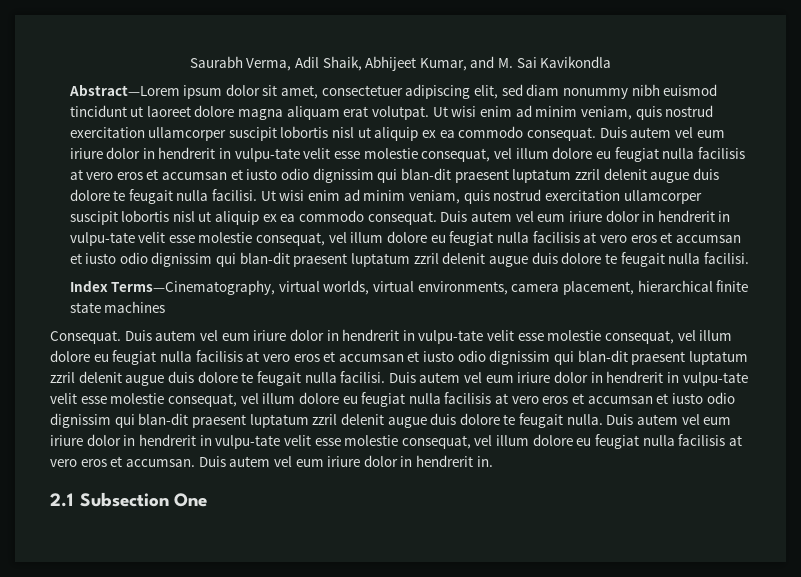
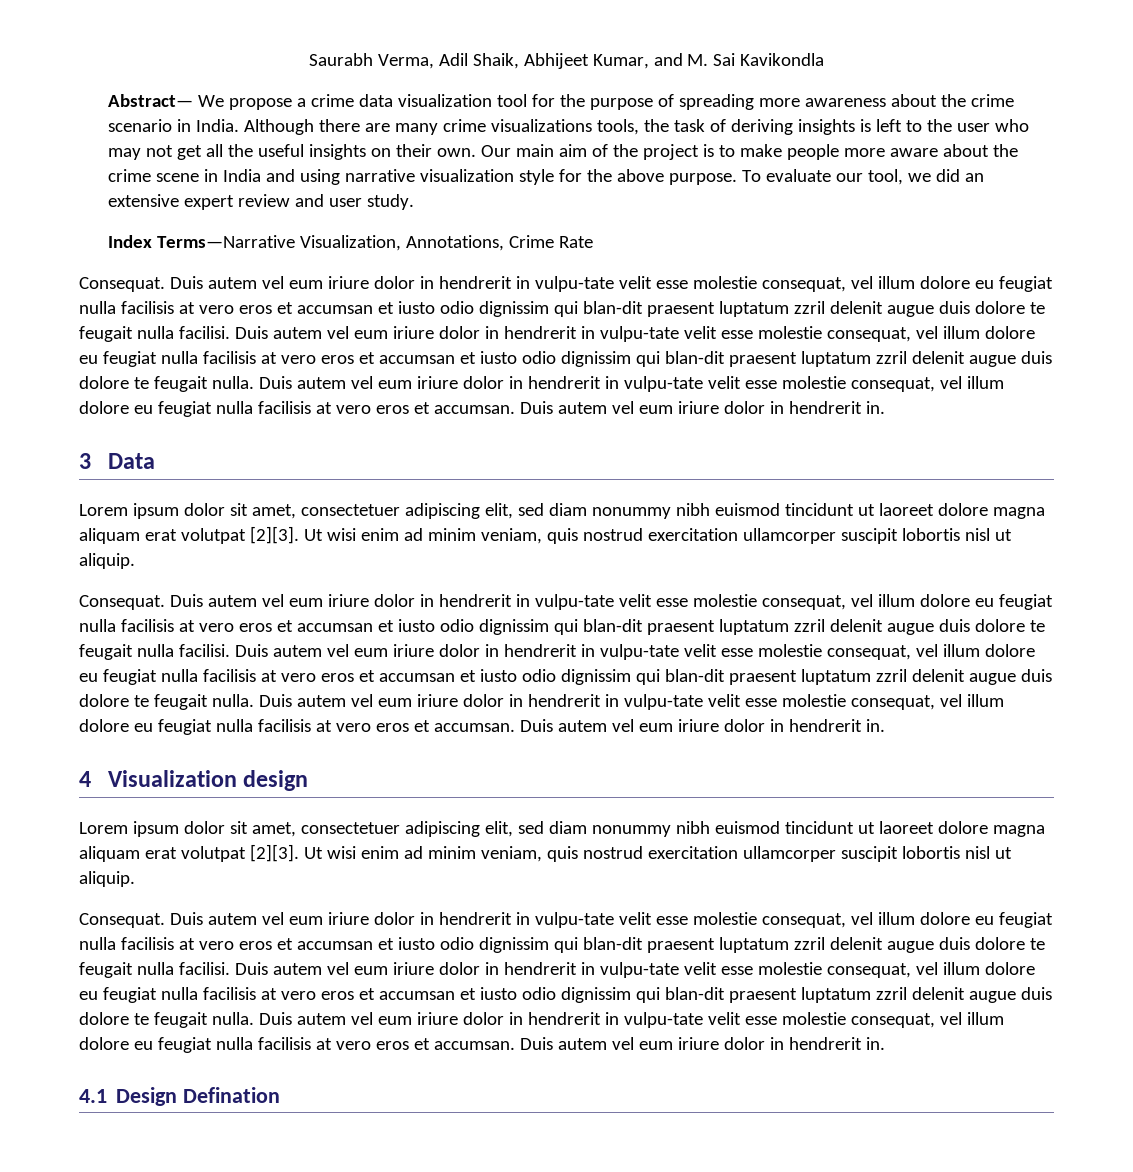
- Abstract—Lorem ipsum dolor sit amet, consectetuer adipiscing elit, sed diam nonummy nibh euismod tincidunt ut laoreet dolore magna aliquam erat volutpat. Ut wisi enim ad minim veniam, quis nostrud exercitation ullamcorper suscipit lobortis nisl ut aliquip ex ea commodo consequat. Duis autem vel eum iriure dolor in hendrerit in vulpu-tate velit esse molestie consequat, vel illum dolore eu feugiat nulla facilisis at vero eros et accumsan et iusto odio dignissim qui blan-dit praesent luptatum zzril delenit augue duis dolore te feugait nulla facilisi. Ut wisi enim ad minim veniam, quis nostrud exercitation ullamcorper suscipit lobortis nisl ut aliquip ex ea commodo consequat. Duis autem vel eum iriure dolor in hendrerit in vulpu-tate velit esse molestie consequat, vel illum dolore eu feugiat nulla facilisis at vero eros et accumsan et iusto odio dignissim qui blan-dit praesent luptatum zzril delenit augue duis dolore te feugait nulla facilisi.
- Index Terms—Cinematography, virtual worlds, virtual environments, camera placement, hierarchical finite state machines
+ Abstract— We propose a crime data visualization tool for the purpose of spreading more awareness about the crime scenario in India. Although there are many crime visualizations tools, the task of deriving insights is left to the user who may not get all the useful insights on their own. Our main aim of the project is to make people more aware about the crime scene in India and using narrative visualization style for the above purpose. To evaluate our tool, we did an extensive expert review and user study.
+ Index Terms—Narrative Visualization, Annotations, Crime Rate
- 2.1 Subsection One
+ 3 Data
+ Lorem ipsum dolor sit amet, consectetuer adipiscing elit, sed diam nonummy nibh euismod tincidunt ut laoreet dolore magna aliquam erat volutpat [2][3]. Ut wisi enim ad minim veniam, quis nostrud exercitation ullamcorper suscipit lobortis nisl ut aliquip.
+ Consequat. Duis autem vel eum iriure dolor in hendrerit in vulpu-tate velit esse molestie consequat, vel illum dolore eu feugiat nulla facilisis at vero eros et accumsan et iusto odio dignissim qui blan-dit praesent luptatum zzril delenit augue duis dolore te feugait nulla facilisi. Duis autem vel eum iriure dolor in hendrerit in vulpu-tate velit esse molestie consequat, vel illum dolore eu feugiat nulla facilisis at vero eros et accumsan et iusto odio dignissim qui blan-dit praesent luptatum zzril delenit augue duis dolore te feugait nulla. Duis autem vel eum iriure dolor in hendrerit in vulpu-tate velit esse molestie consequat, vel illum dolore eu feugiat nulla facilisis at vero eros et accumsan. Duis autem vel eum iriure dolor in hendrerit in.
+ 4 Visualization design
+ Lorem ipsum dolor sit amet, consectetuer adipiscing elit, sed diam nonummy nibh euismod tincidunt ut laoreet dolore magna aliquam erat volutpat [2][3]. Ut wisi enim ad minim veniam, quis nostrud exercitation ullamcorper suscipit lobortis nisl ut aliquip.
+ Consequat. Duis autem vel eum iriure dolor in hendrerit in vulpu-tate velit esse molestie consequat, vel illum dolore eu feugiat nulla facilisis at vero eros et accumsan et iusto odio dignissim qui blan-dit praesent luptatum zzril delenit augue duis dolore te feugait nulla facilisi. Duis autem vel eum iriure dolor in hendrerit in vulpu-tate velit esse molestie consequat, vel illum dolore eu feugiat nulla facilisis at vero eros et accumsan et iusto odio dignissim qui blan-dit praesent luptatum zzril delenit augue duis dolore te feugait nulla. Duis autem vel eum iriure dolor in hendrerit in vulpu-tate velit esse molestie consequat, vel illum dolore eu feugiat nulla facilisis at vero eros et accumsan. Duis autem vel eum iriure dolor in hendrerit in.
+ 4.1 Design Defination

